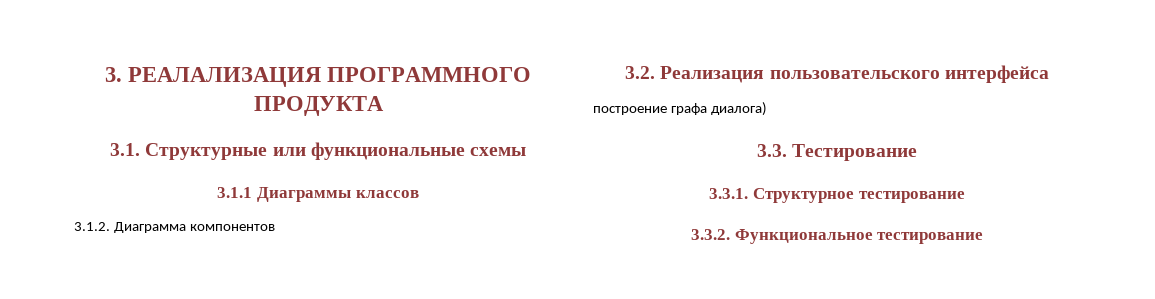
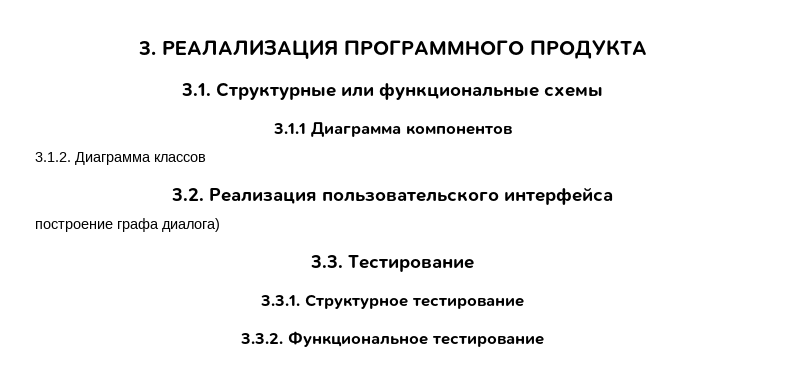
- 3.1.1 Диаграммы классов
+ 3.1.1 Диаграмма компонентов
- 3.1.2. Диаграмма компонентов
+ 3.1.2. Диаграмма классов

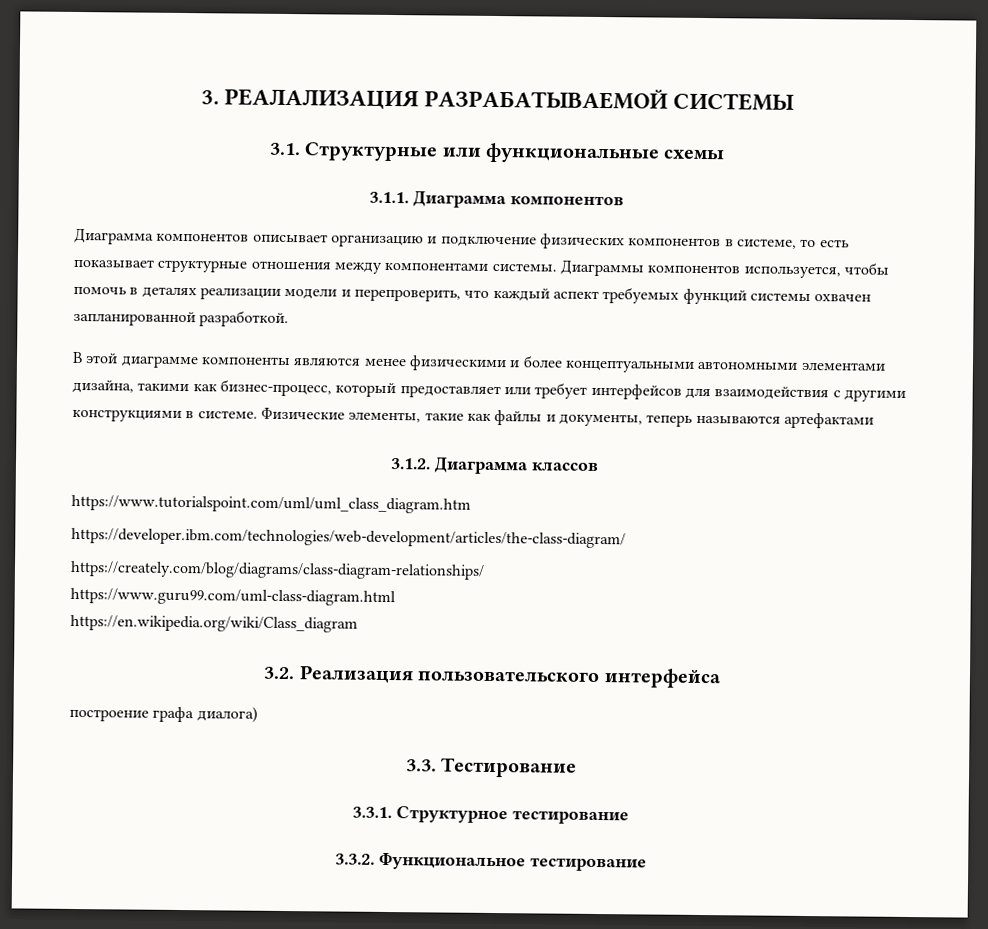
- 3. РЕАЛАЛИЗАЦИЯ ПРОГРАММНОГО ПРОДУКТА
+ 3. РЕАЛАЛИЗАЦИЯ РАЗРАБАТЫВАЕМОЙ СИСТЕМЫ
- 3.1.1 Диаграмма компонентов
+ 3.1.1. Диаграмма компонентов
+ Диаграмма компонентов описывает организацию и подключение физических компонентов в системе, то есть показывает структурные отношения между компонентами системы. Диаграммы компонентов используется, чтобы помочь в деталях реализации модели и перепроверить, что каждый аспект требуемых функций системы охвачен запланированной разработкой.
+ В этой диаграмме компоненты являются менее физическими и более концептуальными автономными элементами дизайна, такими как бизнес-процесс, который предоставляет или требует интерфейсов для взаимодействия с другими конструкциями в системе. Физические элементы, такие как файлы и документы, теперь называются артефактами
  3.1.2. Диаграмма классов
+ https://www.tutorialspoint.com/uml/uml_class_diagram.htm
+ https://developer.ibm.com/technologies/web-development/articles/the-class-diagram/
+ https://creately.com/blog/diagrams/class-diagram-relationships/
+ https://www.guru99.com/uml-class-diagram.html
+ https://en.wikipedia.org/wiki/Class_diagram

